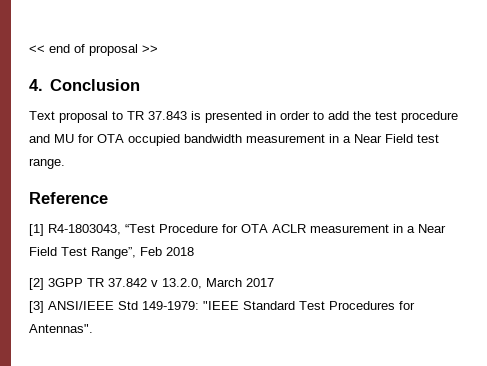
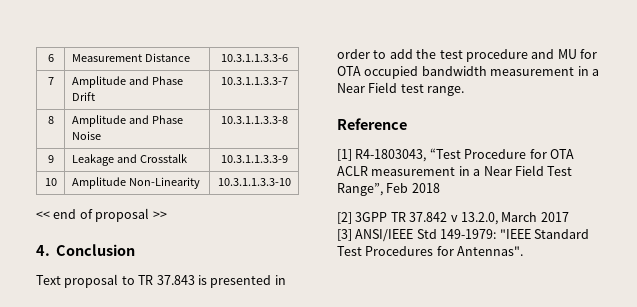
+ 6 | Measurement Distance | 10.3.1.1.3.3-6
+ 7 | Amplitude and Phase Drift | 10.3.1.1.3.3-7
+ 8 | Amplitude and Phase Noise | 10.3.1.1.3.3-8
+ 9 | Leakage and Crosstalk | 10.3.1.1.3.3-9
+ 10 | Amplitude Non-Linearity | 10.3.1.1.3.3-10

